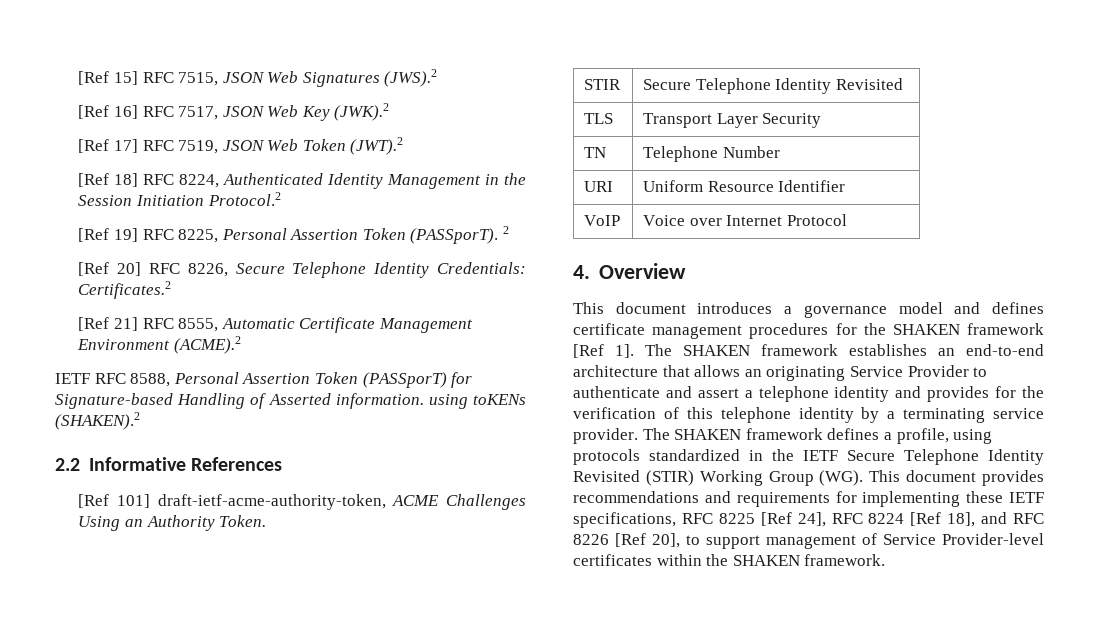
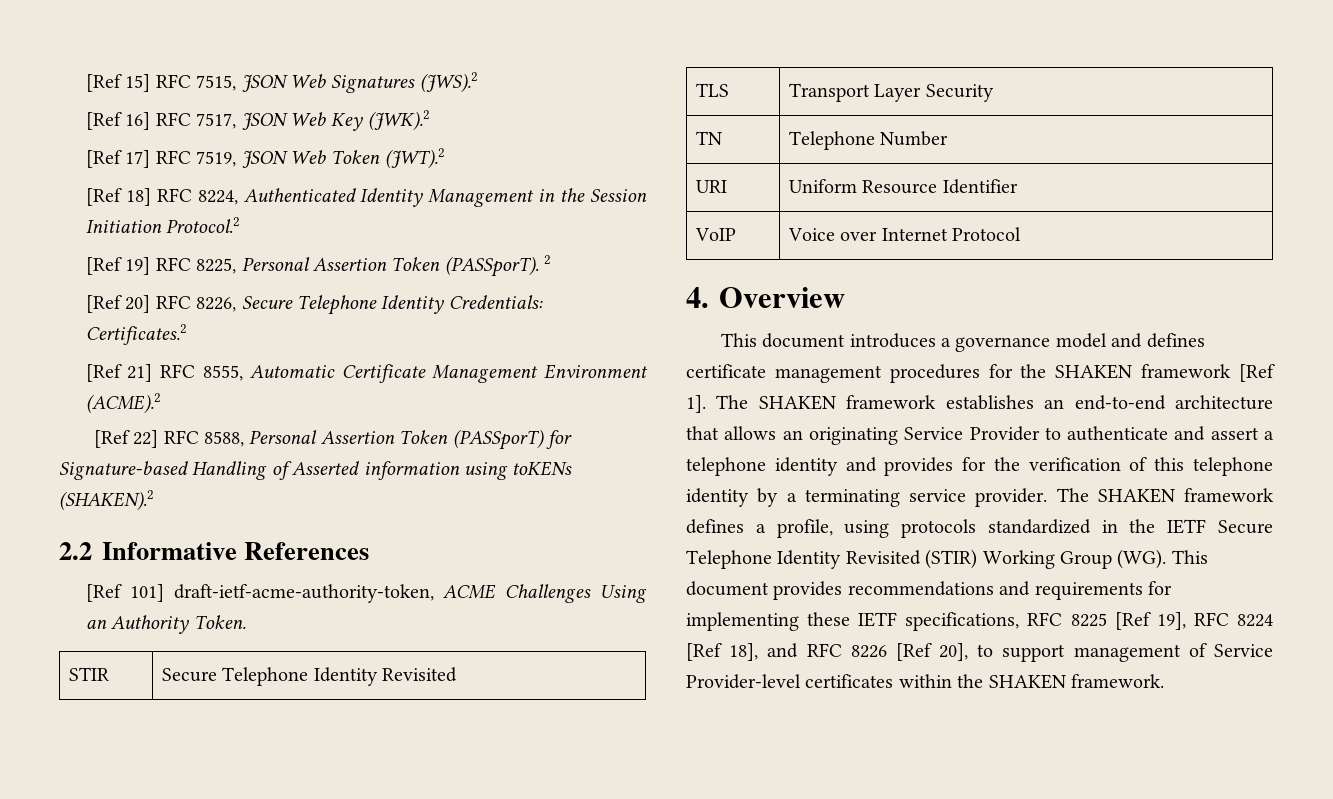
- IETF RFC 8588, Personal Assertion Token (PASSporT) for Signature-based Handling of Asserted information. using toKENs (SHAKEN).2
+ [Ref 22] RFC 8588, Personal Assertion Token (PASSporT) for Signature-based Handling of Asserted information using toKENs (SHAKEN).2
- The SHAKEN framework defines a profile, using protocols standardized in the IETF Secure Telephone Identity Revisited (STIR) Working Group (WG). This document provides recommendations and requirements for implementing these IETF specifications, RFC 8225 [Ref 24], RFC 8224 [Ref 18], and RFC 8226 [Ref 20], to support management of Service Provider-level certificates within the SHAKEN framework.
+ The SHAKEN framework defines a profile, using protocols standardized in the IETF Secure Telephone Identity Revisited (STIR) Working Group (WG). This document provides recommendations and requirements for implementing these IETF specifications, RFC 8225 [Ref 19], RFC 8224 [Ref 18], and RFC 8226 [Ref 20], to support management of Service Provider-level certificates within the SHAKEN framework.

